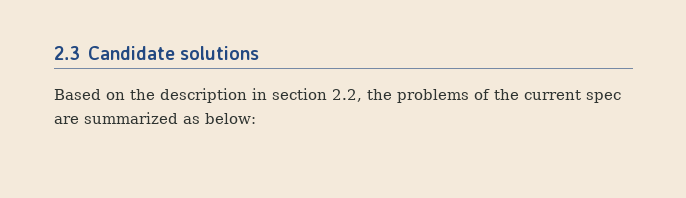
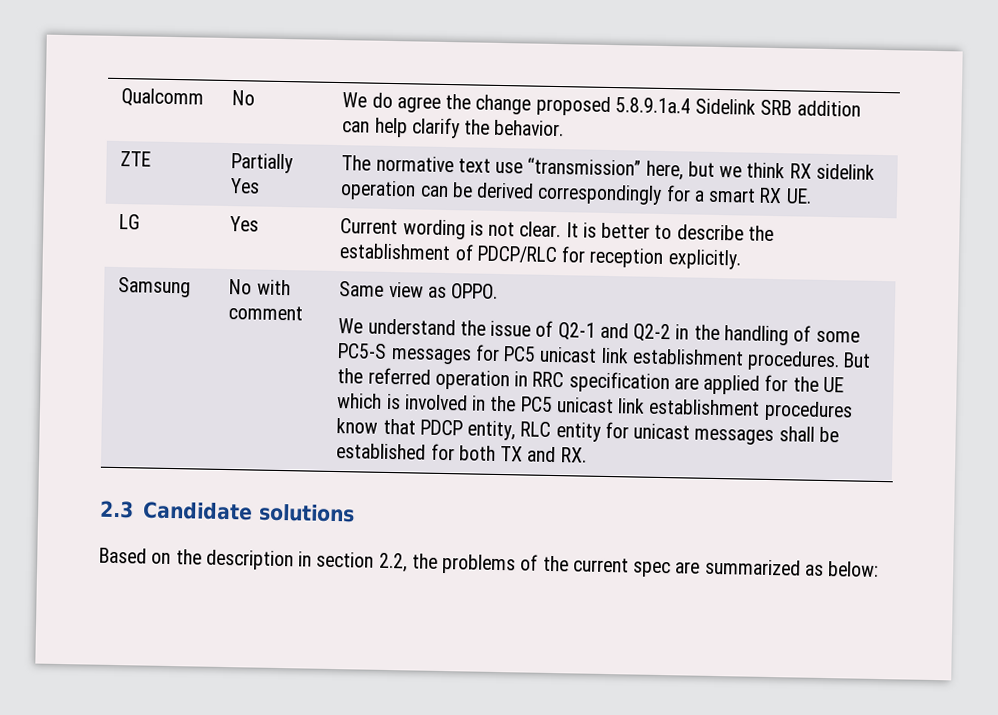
+ Qualcomm | No | We do agree the change proposed 5.8.9.1a.4 Sidelink SRB addition can help clarify the behavior.
+ ZTE | Partially Yes | The normative text use “transmission” here, but we think RX sidelink operation can be derived correspondingly for a smart RX UE.
+ LG | Yes | Current wording is not clear. It is better to describe the establishment of PDCP/RLC for reception explicitly.
+ Samsung | No with comment | Same view as OPPO.
+ We understand the issue of Q2-1 and Q2-2 in the handling of some PC5-S messages for PC5 unicast link establishment procedures. But the referred operation in RRC specification are applied for the UE which is involved in the PC5 unicast link establishment procedures know that PDCP entity, RLC entity for unicast messages shall be established for both TX and RX.

